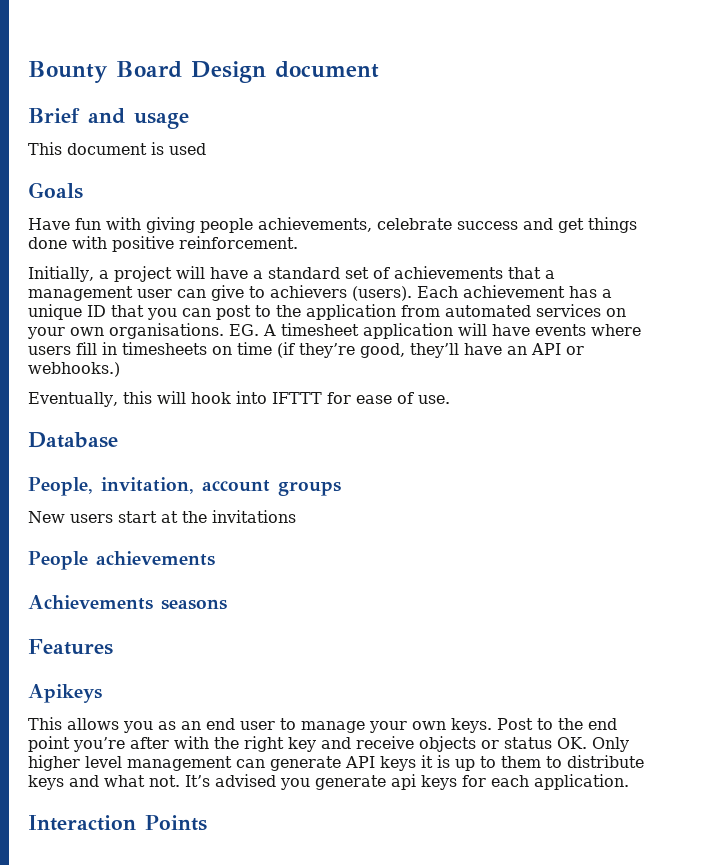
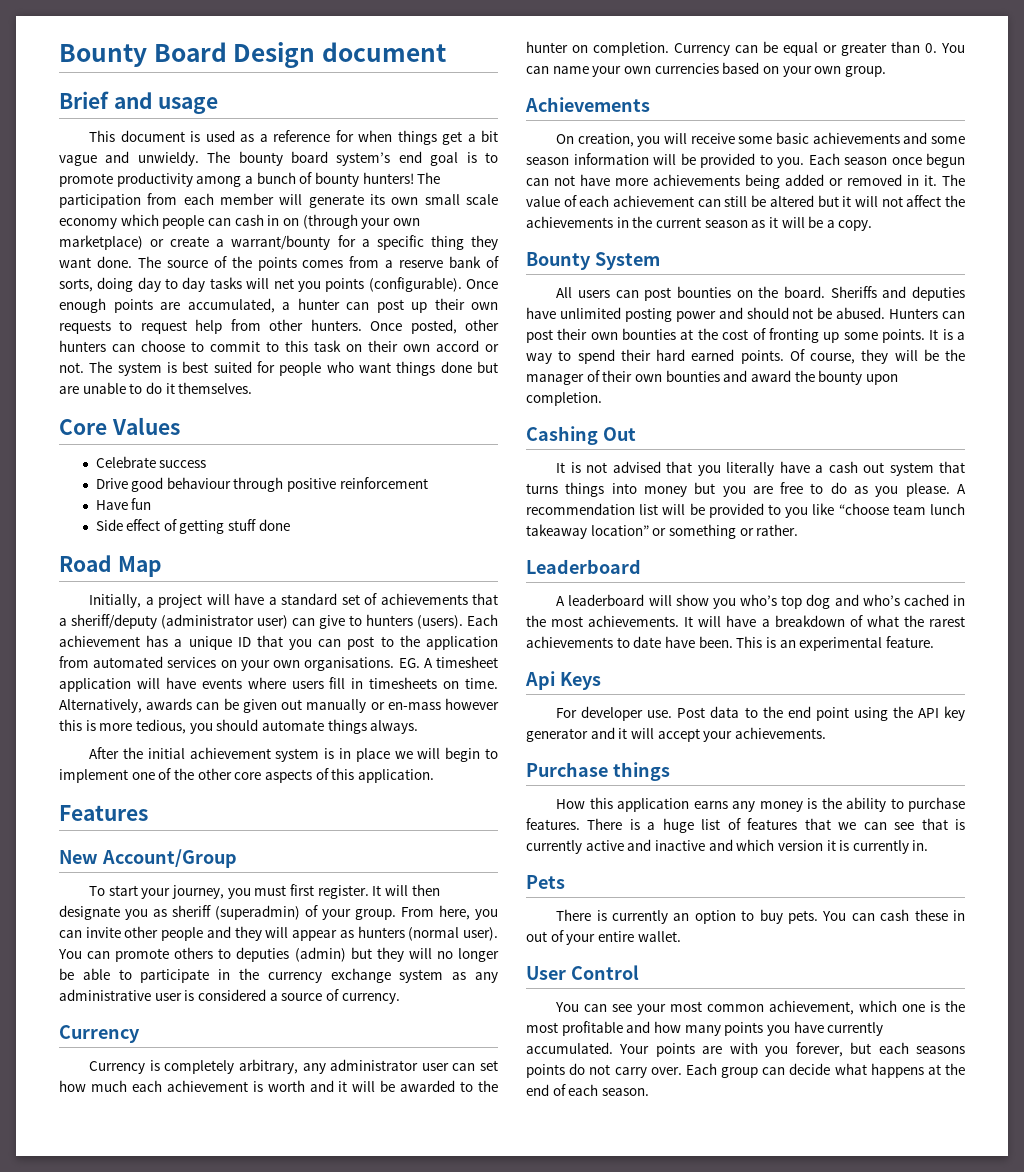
- This document is used
- Goals
- Have fun with giving people achievements, celebrate success and get things done with positive reinforcement.
+ This document is used as a reference for when things get a bit vague and unwieldy. The bounty board system’s end goal is to promote productivity among a bunch of bounty hunters! The participation from each member will generate its own small scale economy which people can cash in on (through your own marketplace) or create a warrant/bounty for a specific thing they want done. The source of the points comes from a reserve bank of sorts, doing day to day tasks will net you points (configurable). Once enough points are accumulated, a hunter can post up their own requests to request help from other hunters. Once posted, other hunters can choose to commit to this task on their own accord or not. The system is best suited for people who want things done but are unable to do it themselves.
+ Core Values
+ Celebrate success
+ Drive good behaviour through positive reinforcement
+ Have fun
+ Side effect of getting stuff done
+ Road Map
- Initially, a project will have a standard set of achievements that a management user can give to achievers (users).
+ Initially, a project will have a standard set of achievements that a sheriff/deputy (administrator user) can give to hunters (users).
- EG. A timesheet application will have events where users fill in timesheets on time (if they’re good, they’ll have an API or webhooks.)
- Eventually, this will hook into IFTTT for ease of use.
- Database
- People, invitation, account groups
- New users start at the invitations
- People achievements
- Achievements seasons
+ EG. A timesheet application will have events where users fill in timesheets on time. Alternatively, awards can be given out manually or en-mass however this is more tedious, you should automate things always.
+ After the initial achievement system is in place we will begin to implement one of the other core aspects of this application.
  Features
- Apikeys
- This allows you as an end user to manage your own keys. Post to the end point you’re after with the right key and receive objects or status OK. Only higher level management can generate API keys it is up to them to distribute keys and what not. It’s advised you generate api keys for each application.
- Interaction Points
+ New Account/Group
+ To start your journey, you must first register. It will then designate you as sheriff (superadmin) of your group. From here, you can invite other people and they will appear as hunters (normal user). You can promote others to deputies (admin) but they will no longer be able to participate in the currency exchange system as any administrative user is considered a source of currency.
+ Currency
+ Currency is completely arbitrary, any administrator user can set how much each achievement is worth and it will be awarded to the hunter on completion. Currency can be equal or greater than 0. You can name your own currencies based on your own group.
+ Achievements
+ On creation, you will receive some basic achievements and some season information will be provided to you. Each season once begun can not have more achievements being added or removed in it. The value of each achievement can still be altered but it will not affect the achievements in the current season as it will be a copy.
+ Bounty System
+ All users can post bounties on the board. Sheriffs and deputies have unlimited posting power and should not be abused. Hunters can post their own bounties at the cost of fronting up some points. It is a way to spend their hard earned points. Of course, they will be the manager of their own bounties and award the bounty upon completion.
+ Cashing Out
+ It is not advised that you literally have a cash out system that turns things into money but you are free to do as you please. A recommendation list will be provided to you like “choose team lunch takeaway location” or something or rather.
+ Leaderboard
+ A leaderboard will show you who’s top dog and who’s cached in the most achievements. It will have a breakdown of what the rarest achievements to date have been. This is an experimental feature.
+ Api Keys
+ For developer use. Post data to the end point using the API key generator and it will accept your achievements.
+ Purchase things
+ How this application earns any money is the ability to purchase features. There is a huge list of features that we can see that is currently active and inactive and which version it is currently in.
+ Pets
+ There is currently an option to buy pets. You can cash these in out of your entire wallet.
+ User Control
+ You can see your most common achievement, which one is the most profitable and how many points you have currently accumulated. Your points are with you forever, but each seasons points do not carry over. Each group can decide what happens at the end of each season.

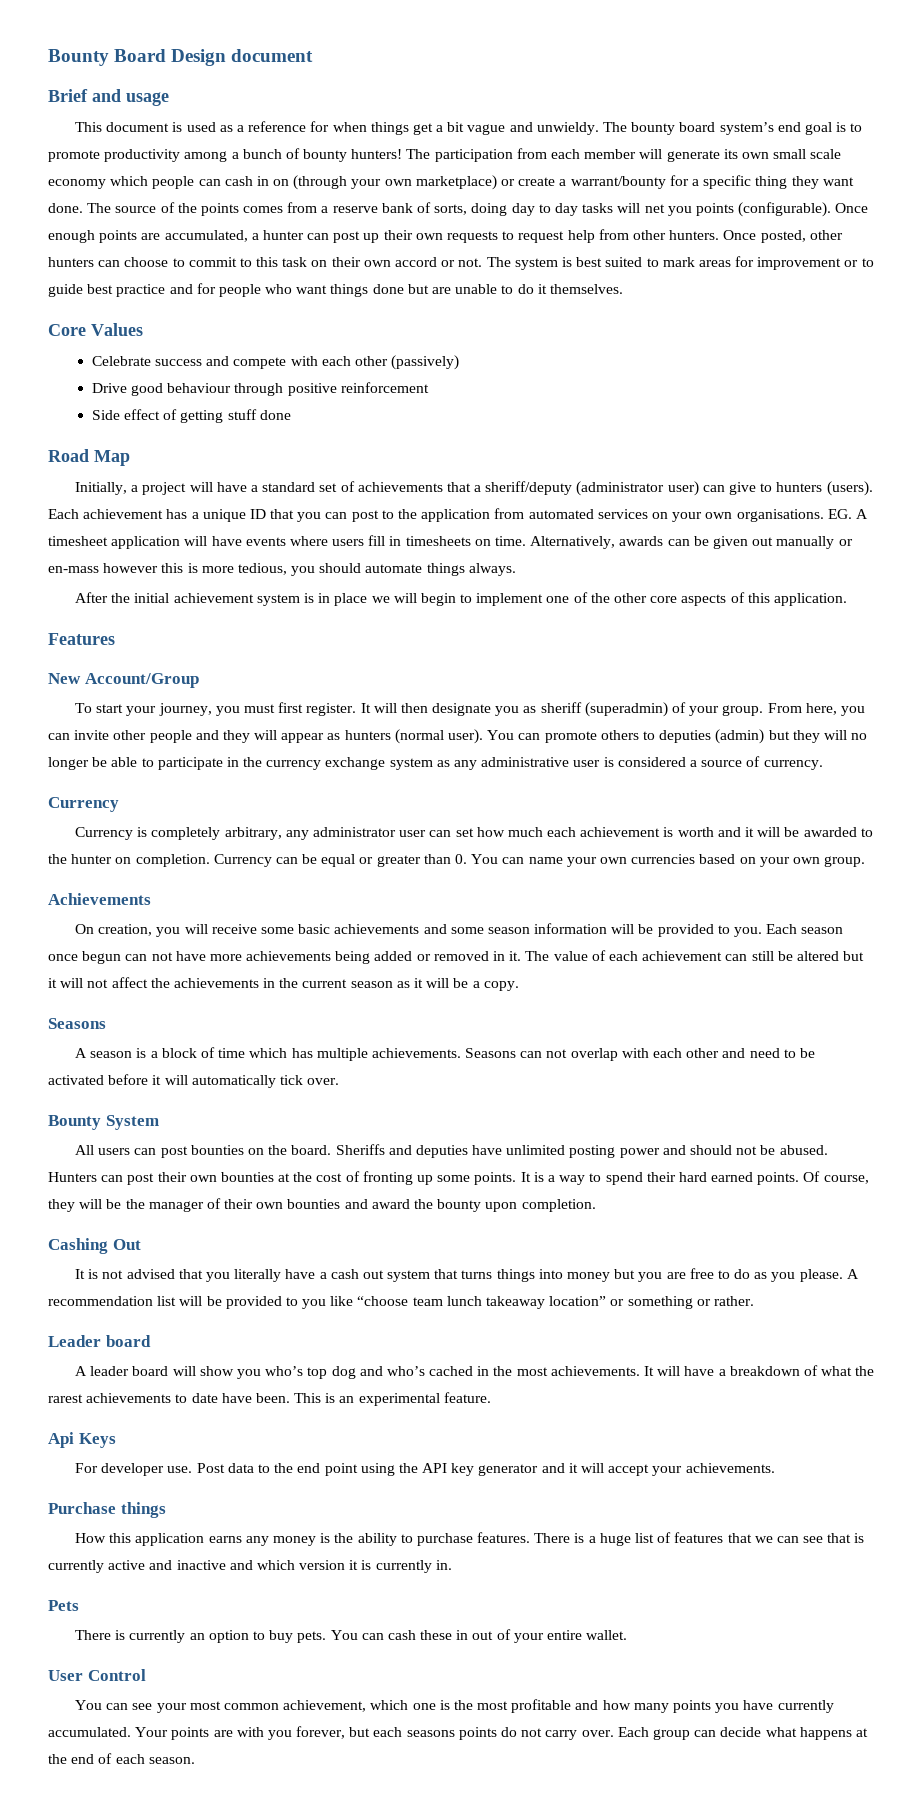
- The system is best suited for people who want things done but are unable to do it themselves.
+ The system is best suited to mark areas for improvement or to guide best practice and for people who want things done but are unable to do it themselves.
- Celebrate success
+ Celebrate success and compete with each other (passively)
- Have fun
  The value of each achievement can still be altered but it will not affect the achievements in the current season as it will be a copy.
+ Seasons
+ A season is a block of time which has multiple achievements. Seasons can not overlap with each other and need to be activated before it will automatically tick over.
- Leaderboard
- A leaderboard will show you who’s top dog and who’s cached in the most achievements.
+ Leader board
+ A leader board will show you who’s top dog and who’s cached in the most achievements.

